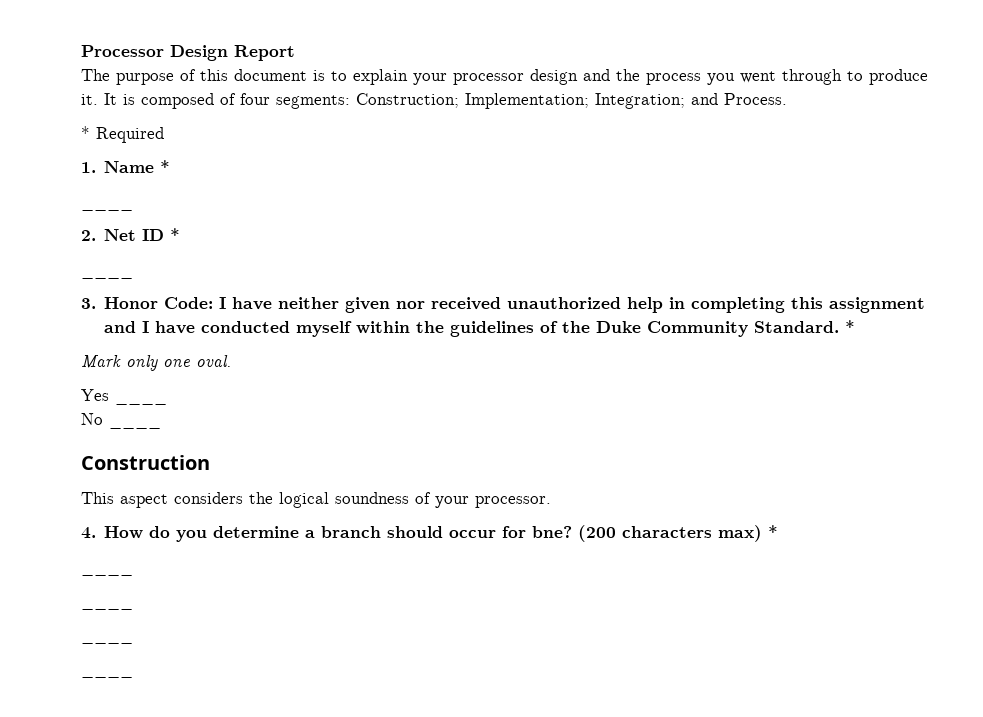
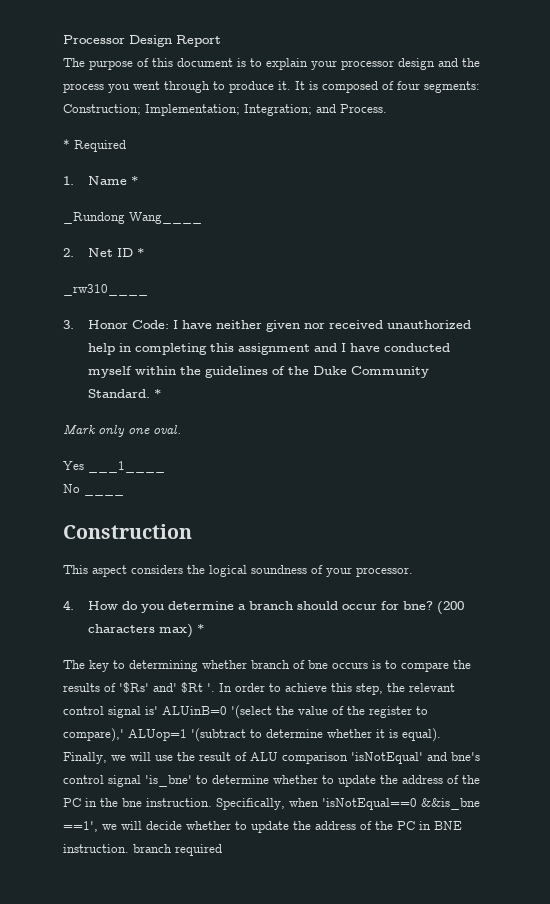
  1. Name *
- ____
+ _Rundong Wang____
  2. Net ID *
- ____
+ _rw310____
- Yes ____
+ Yes ___1____
  (200 characters max) *
- ____
- ____
- ____
- ____
+ The key to determining whether branch of bne occurs is to compare the results of '$Rs' and' $Rt '. In order to achieve this step, the relevant control signal is' ALUinB=0 '(select the value of the register to compare),' ALUop=1 '(subtract to determine whether it is equal). Finally, we will use the result of ALU comparison 'isNotEqual' and bne's control signal 'is_bne' to determine whether to update the address of the PC in the bne instruction. Specifically, when 'isNotEqual==0 &&is_bne ==1', we will decide whether to update the address of the PC in BNE instruction. branch required

